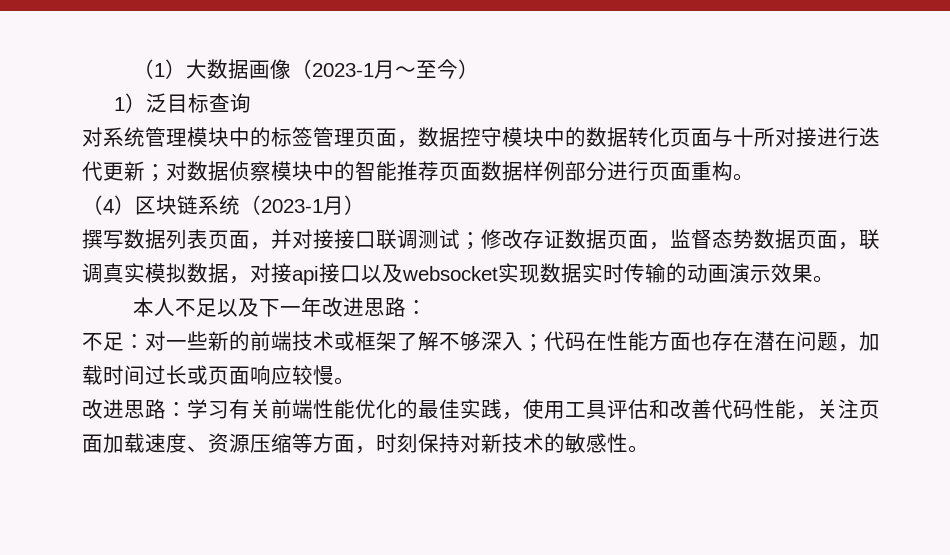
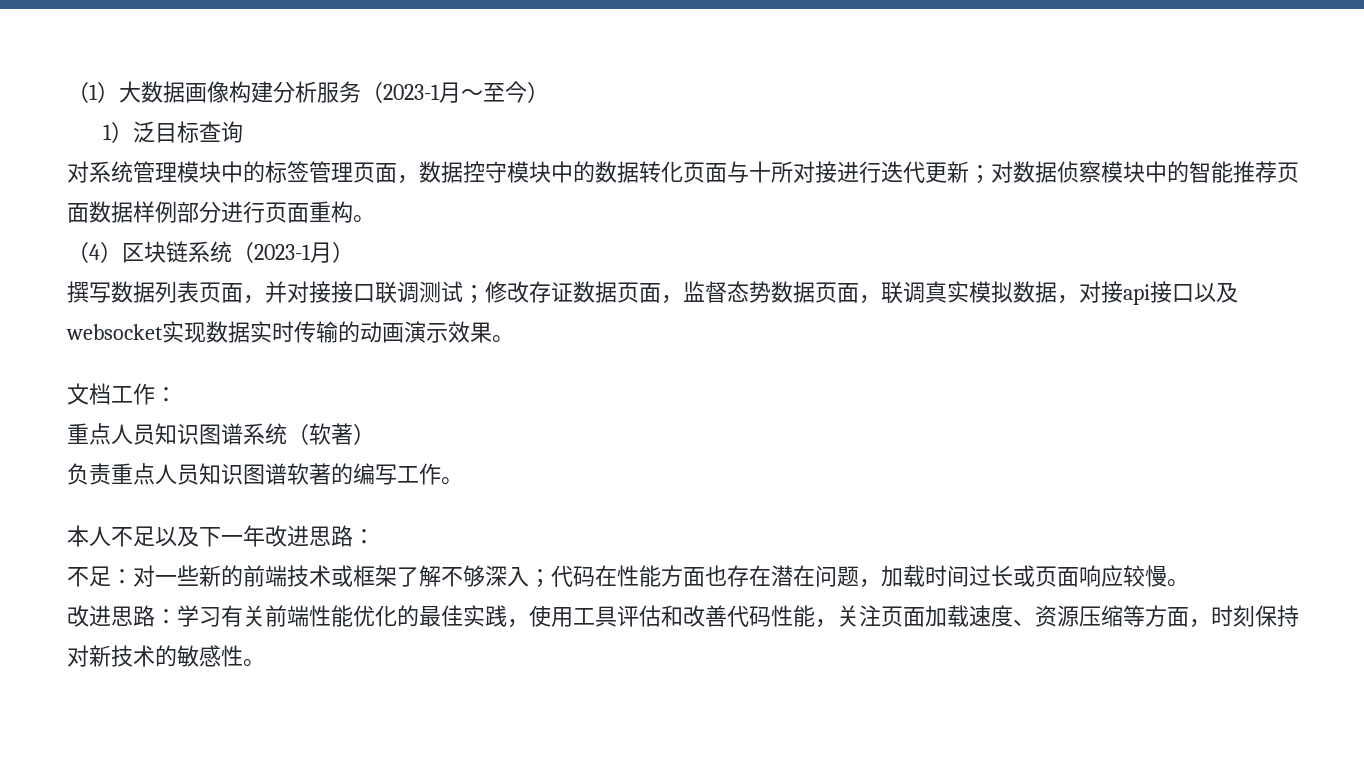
- （1）大数据画像（2023-1月～至今）
+ （1）大数据画像构建分析服务（2023-1月～至今）
+ 文档工作：
+ 重点人员知识图谱系统（软著）
+ 负责重点人员知识图谱软著的编写工作。

